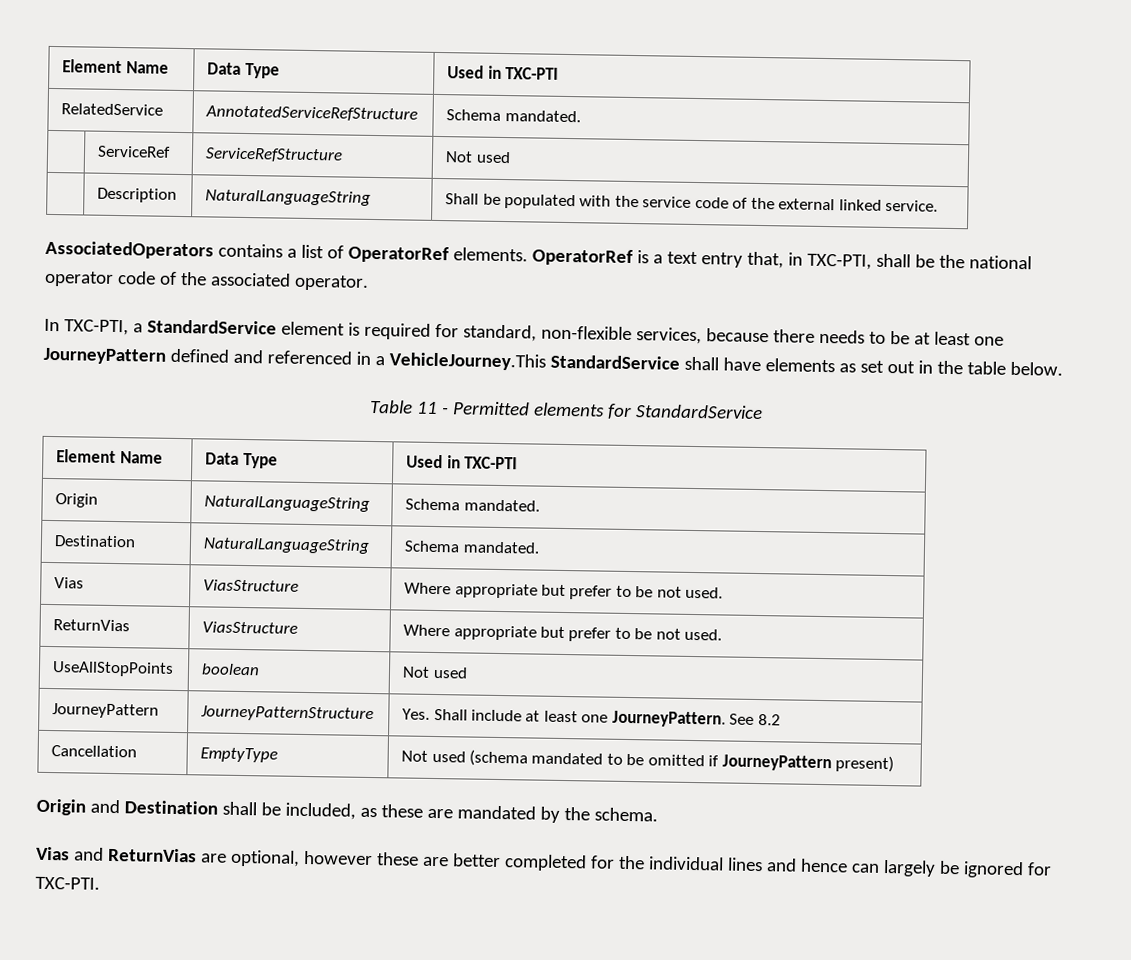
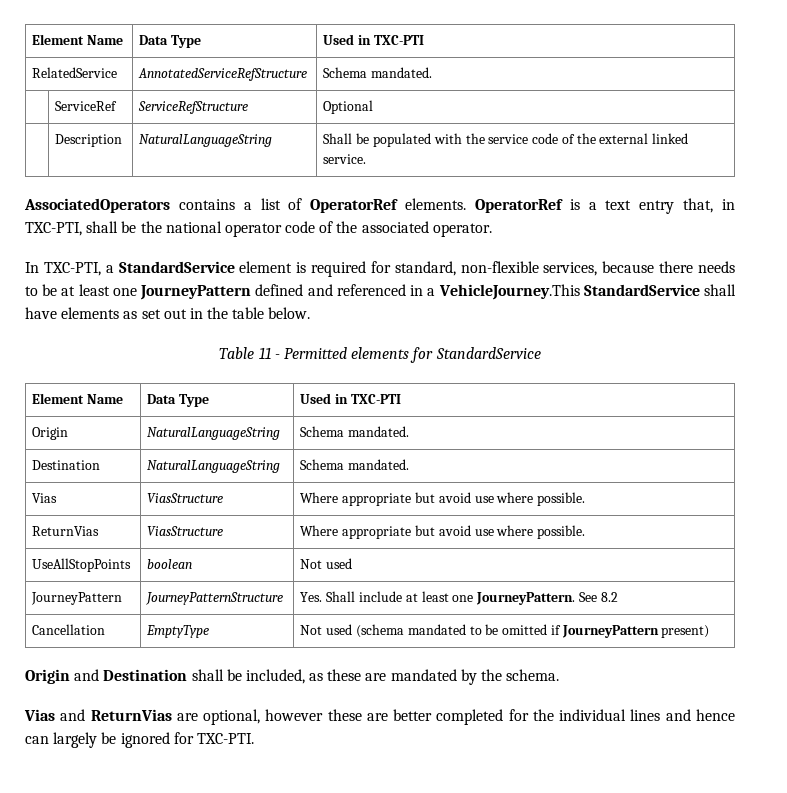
- | ServiceRef | ServiceRefStructure | Not used
+ | ServiceRef | ServiceRefStructure | Optional
- Vias | ViasStructure | Where appropriate but prefer to be not used.
+ Vias | ViasStructure | Where appropriate but avoid use where possible.
- ReturnVias | ViasStructure | Where appropriate but prefer to be not used.
+ ReturnVias | ViasStructure | Where appropriate but avoid use where possible.

